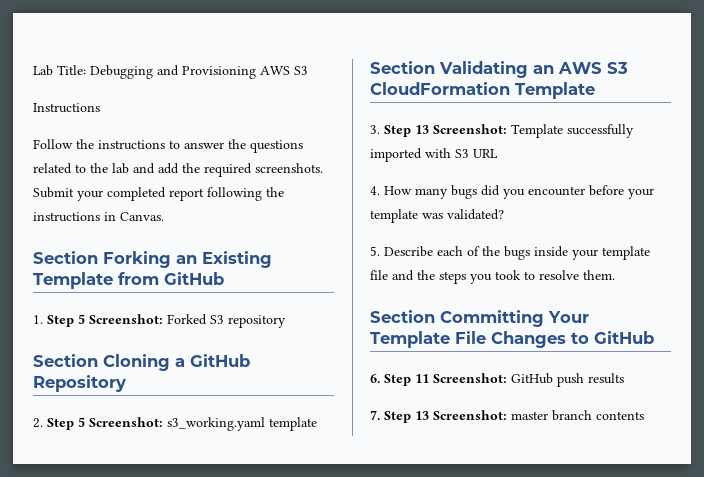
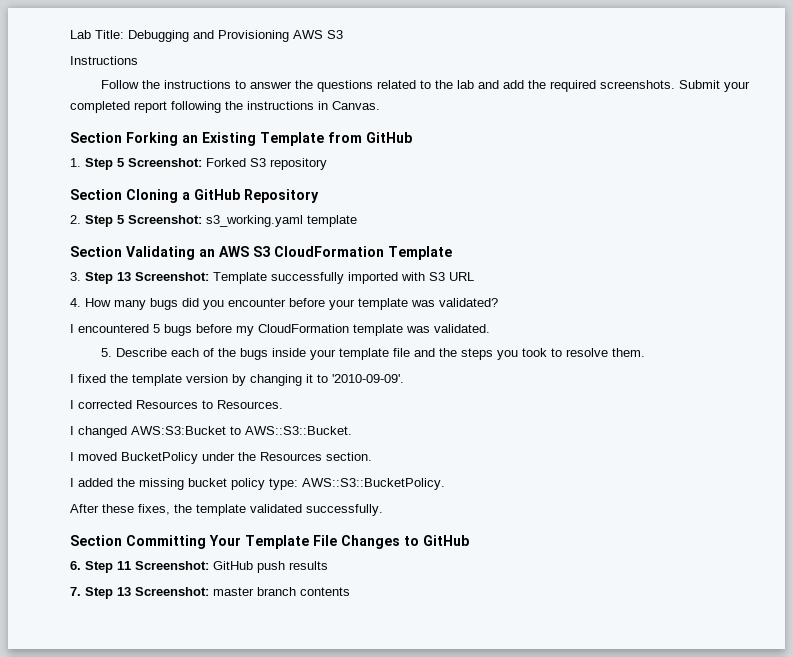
+ I encountered 5 bugs before my CloudFormation template was validated.
+ I fixed the template version by changing it to '2010-09-09'.
+ I corrected Resources to Resources.
+ I changed AWS:S3:Bucket to AWS::S3::Bucket.
+ I moved BucketPolicy under the Resources section.
+ I added the missing bucket policy type: AWS::S3::BucketPolicy.
+ After these fixes, the template validated successfully.

